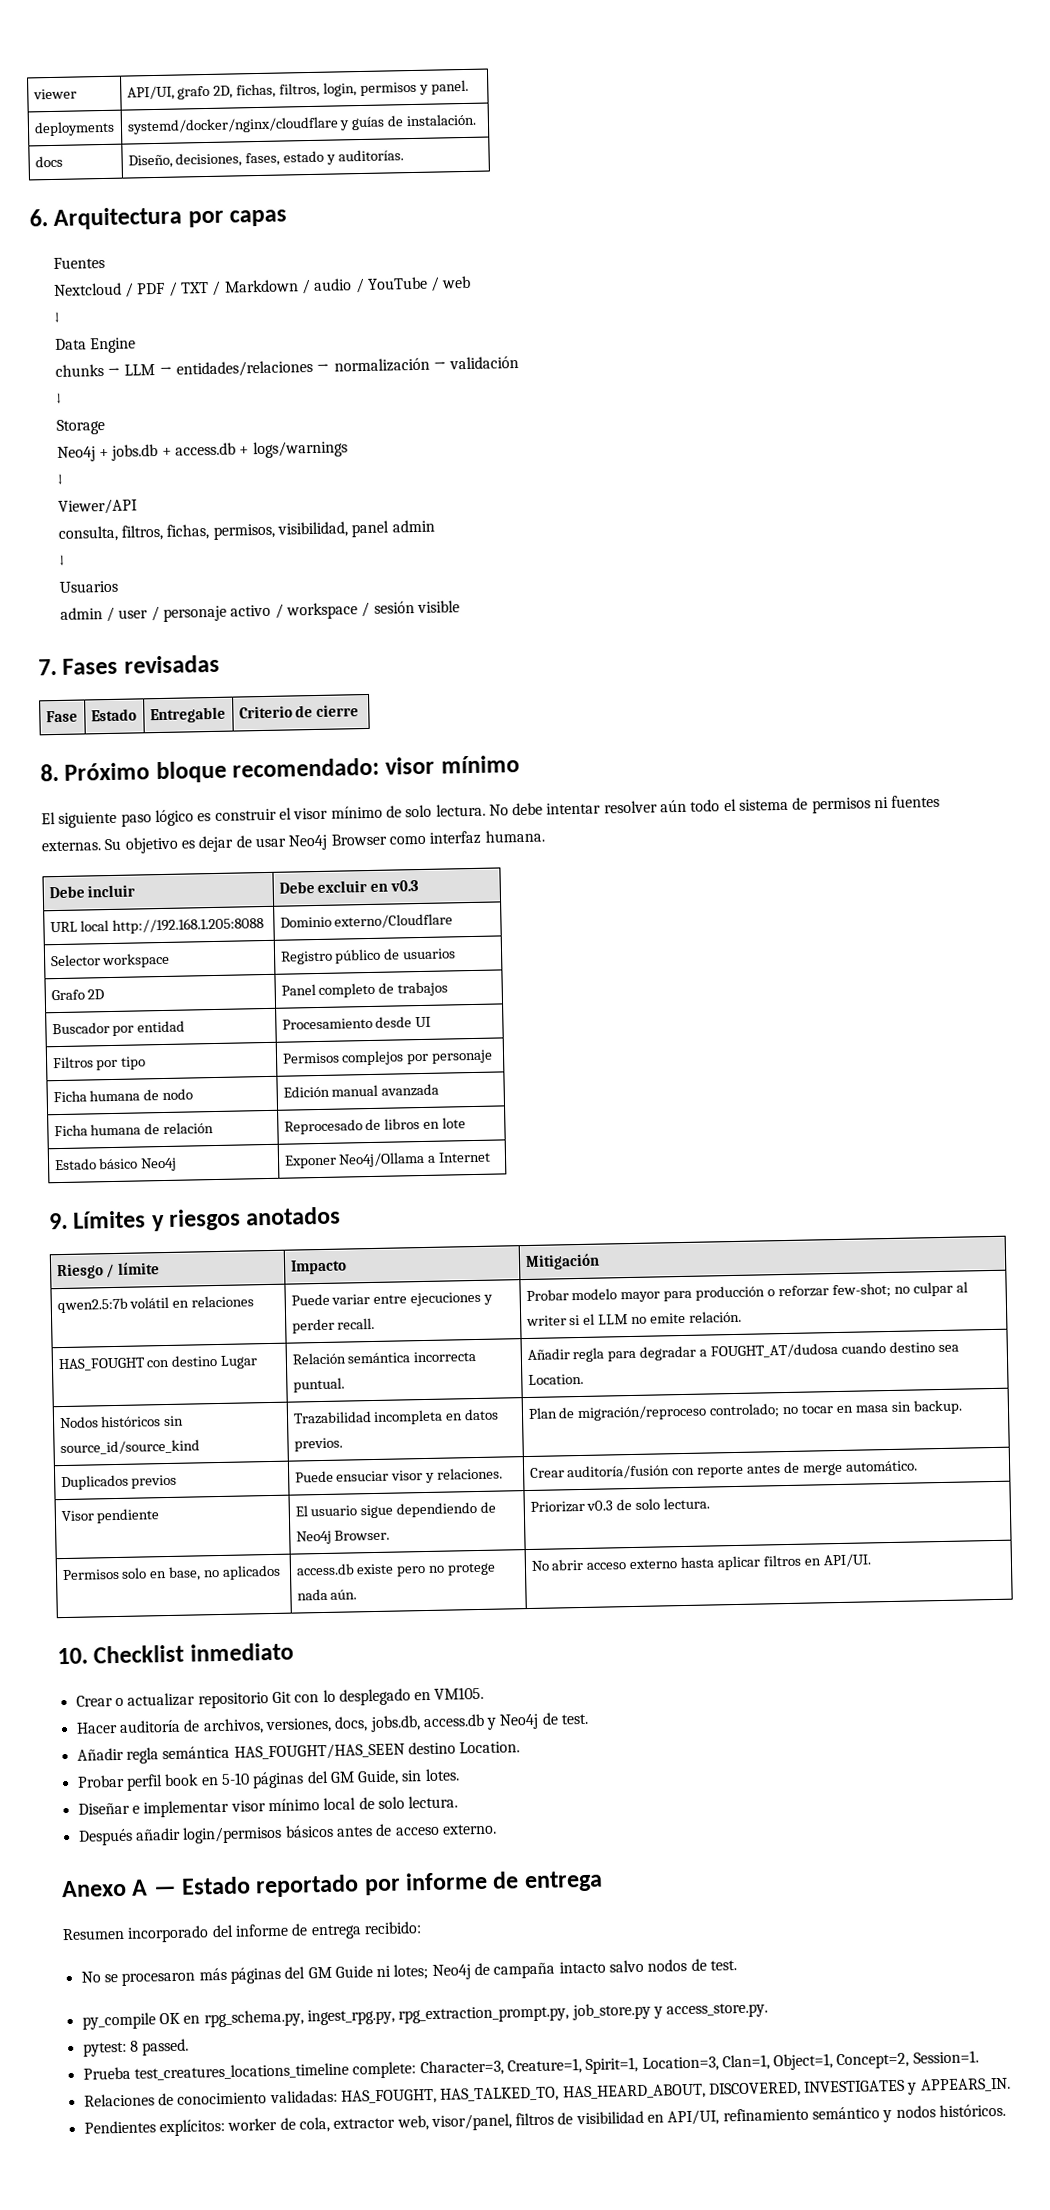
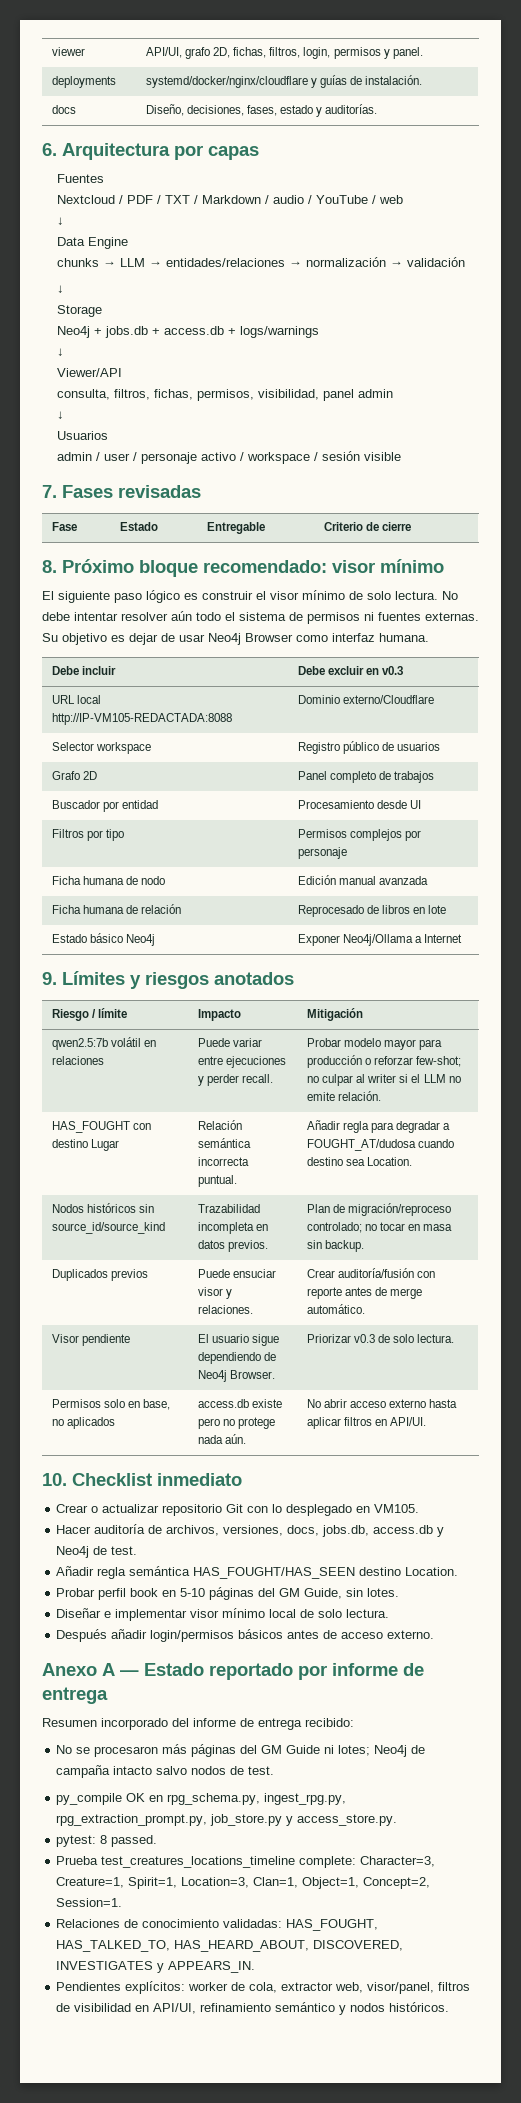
- URL local http://192.168.1.205:8088 | Dominio externo/Cloudflare
+ URL local http://IP-VM105-REDACTADA:8088 | Dominio externo/Cloudflare

